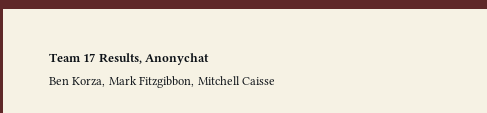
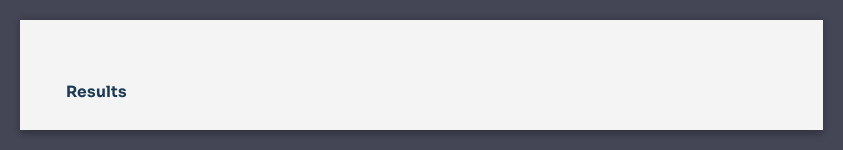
- Team 17 Results, Anonychat
- Ben Korza, Mark Fitzgibbon, Mitchell Caisse
+ Results

